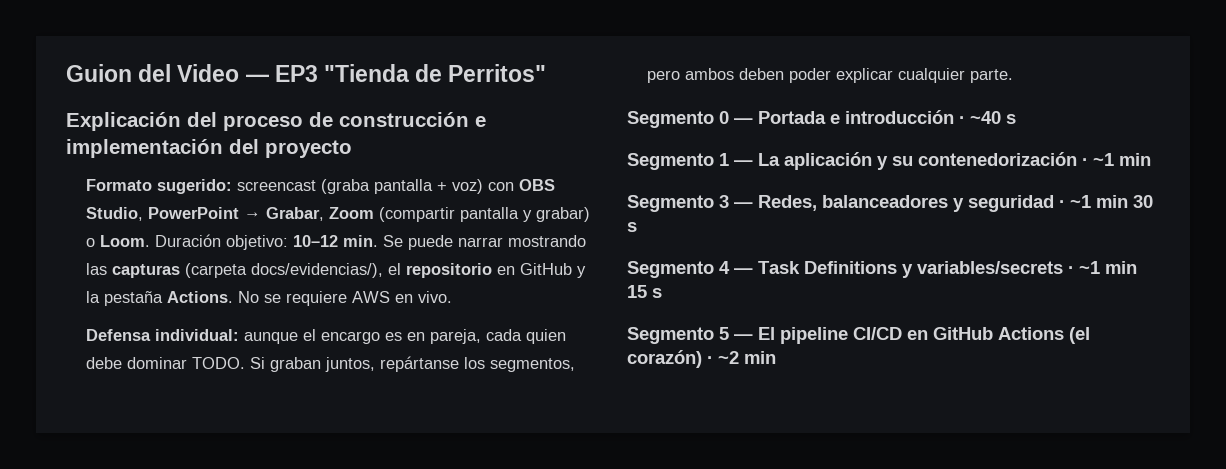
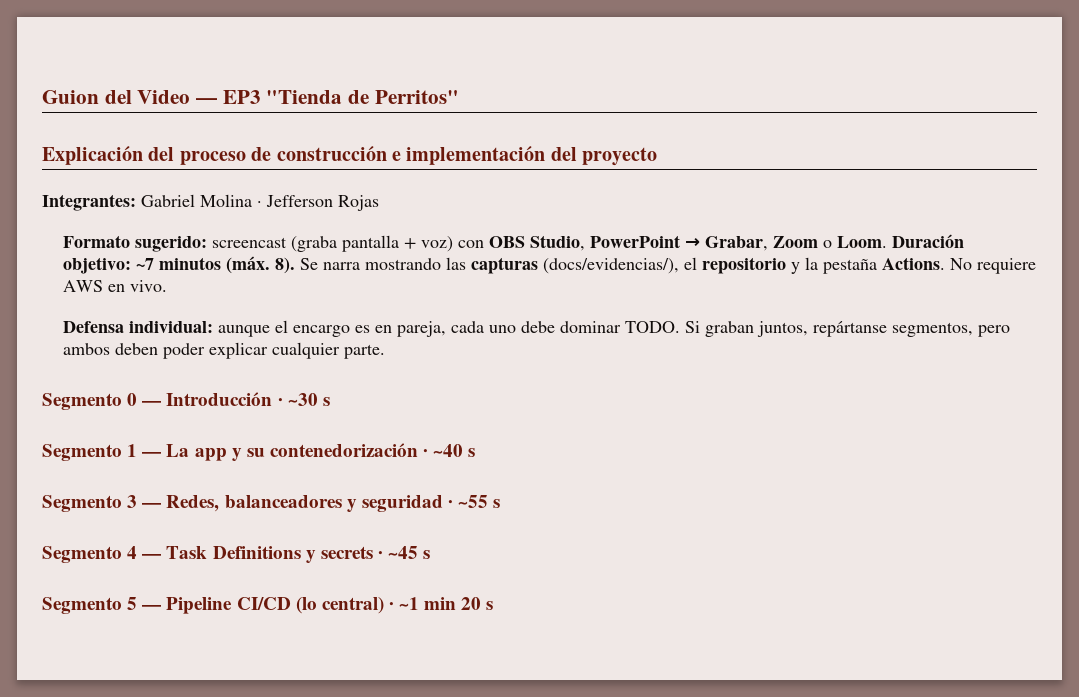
+ Integrantes: Gabriel Molina · Jefferson Rojas
- Formato sugerido: screencast (graba pantalla + voz) con OBS Studio, PowerPoint → Grabar, Zoom (compartir pantalla y grabar) o Loom. Duración objetivo: 10–12 min. Se puede narrar mostrando las capturas (carpeta docs/evidencias/), el repositorio en GitHub y la pestaña Actions.
+ Formato sugerido: screencast (graba pantalla + voz) con OBS Studio, PowerPoint → Grabar, Zoom o Loom. Duración objetivo: ~7 minutos (máx. 8). Se narra mostrando las capturas (docs/evidencias/), el repositorio y la pestaña Actions.
- No se requiere AWS en vivo.
+ No requiere AWS en vivo.
- Defensa individual: aunque el encargo es en pareja, cada quien debe dominar TODO.
+ Defensa individual: aunque el encargo es en pareja, cada uno debe dominar TODO.
- Si graban juntos, repártanse los segmentos, pero ambos deben poder explicar cualquier parte.
+ Si graban juntos, repártanse segmentos, pero ambos deben poder explicar cualquier parte.
- Segmento 0 — Portada e introducción · ~40 s
+ Segmento 0 — Introducción · ~30 s
- Segmento 1 — La aplicación y su contenedorización · ~1 min
+ Segmento 1 — La app y su contenedorización · ~40 s
- Segmento 3 — Redes, balanceadores y seguridad · ~1 min 30 s
+ Segmento 3 — Redes, balanceadores y seguridad · ~55 s
- Segmento 4 — Task Definitions y variables/secrets · ~1 min 15 s
+ Segmento 4 — Task Definitions y secrets · ~45 s
- Segmento 5 — El pipeline CI/CD en GitHub Actions (el corazón) · ~2 min
+ Segmento 5 — Pipeline CI/CD (lo central) · ~1 min 20 s

